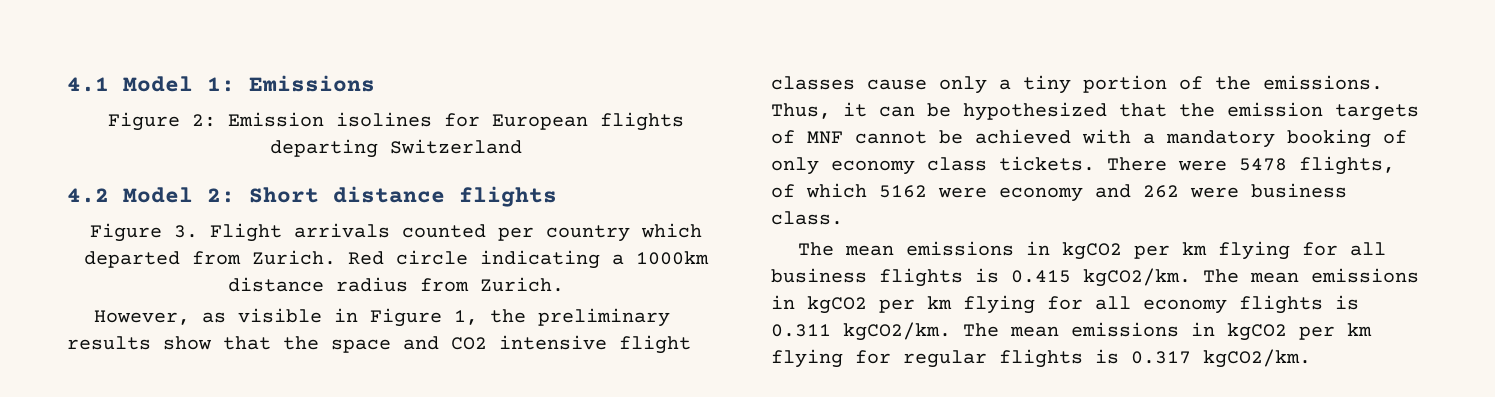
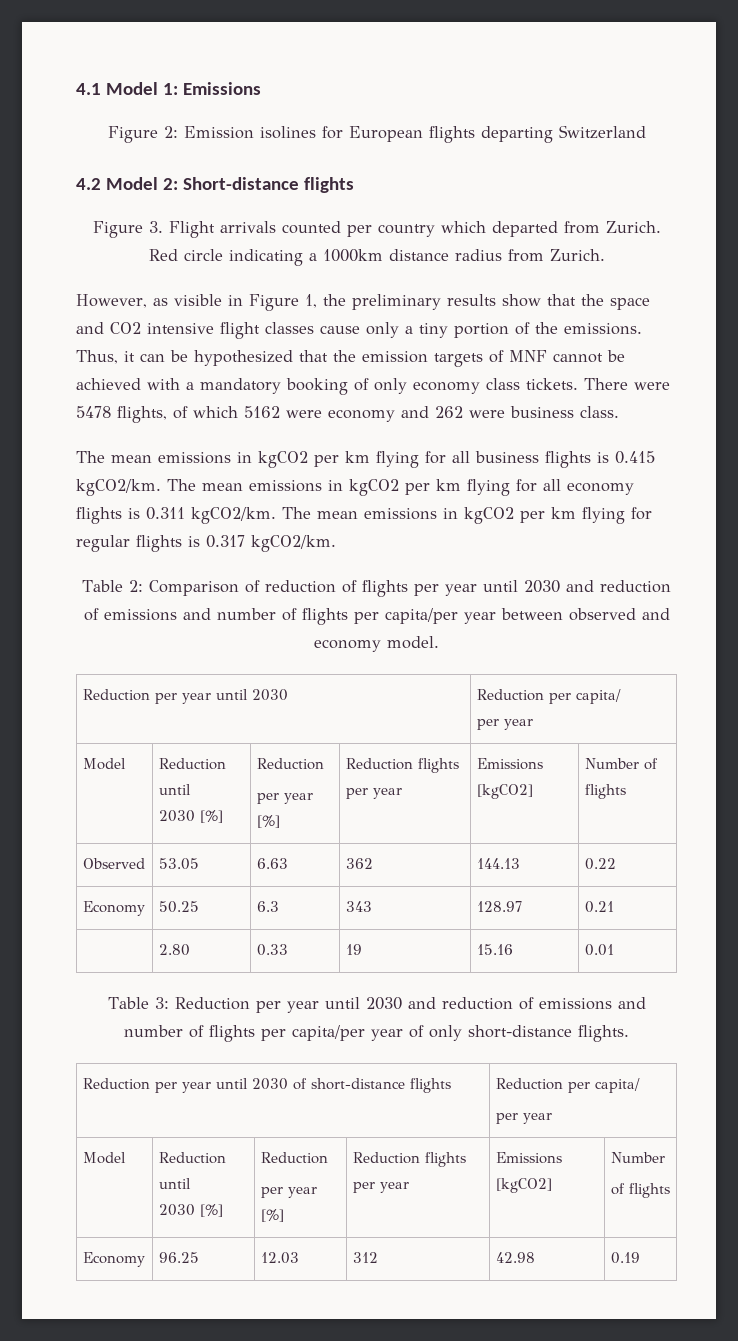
- 4.2 Model 2: Short distance flights
+ 4.2 Model 2: Short-distance flights
+ Table 2: Comparison of reduction of flights per year until 2030 and reduction of emissions and number of flights per capita/per year between observed and economy model.
+ Reduction per year until 2030 | Reduction per capita/
+ per year
+ Model | Reduction until
+ 2030 [%] | Reduction
+ per year [%] | Reduction flights per year | Emissions [kgCO2] | Number of flights
+ Observed | 53.05 | 6.63 | 362 | 144.13 | 0.22
+ Economy | 50.25 | 6.3 | 343 | 128.97 | 0.21
+ | 2.80 | 0.33 | 19 | 15.16 | 0.01
+ Table 3: Reduction per year until 2030 and reduction of emissions and number of flights per capita/per year of only short-distance flights.
+ Reduction per year until 2030 of short-distance flights | Reduction per capita/
+ per year
+ Model | Reduction until
+ 2030 [%] | Reduction
+ per year [%] | Reduction flights per year | Emissions [kgCO2] | Number
+ of flights
+ Economy | 96.25 | 12.03 | 312 | 42.98 | 0.19

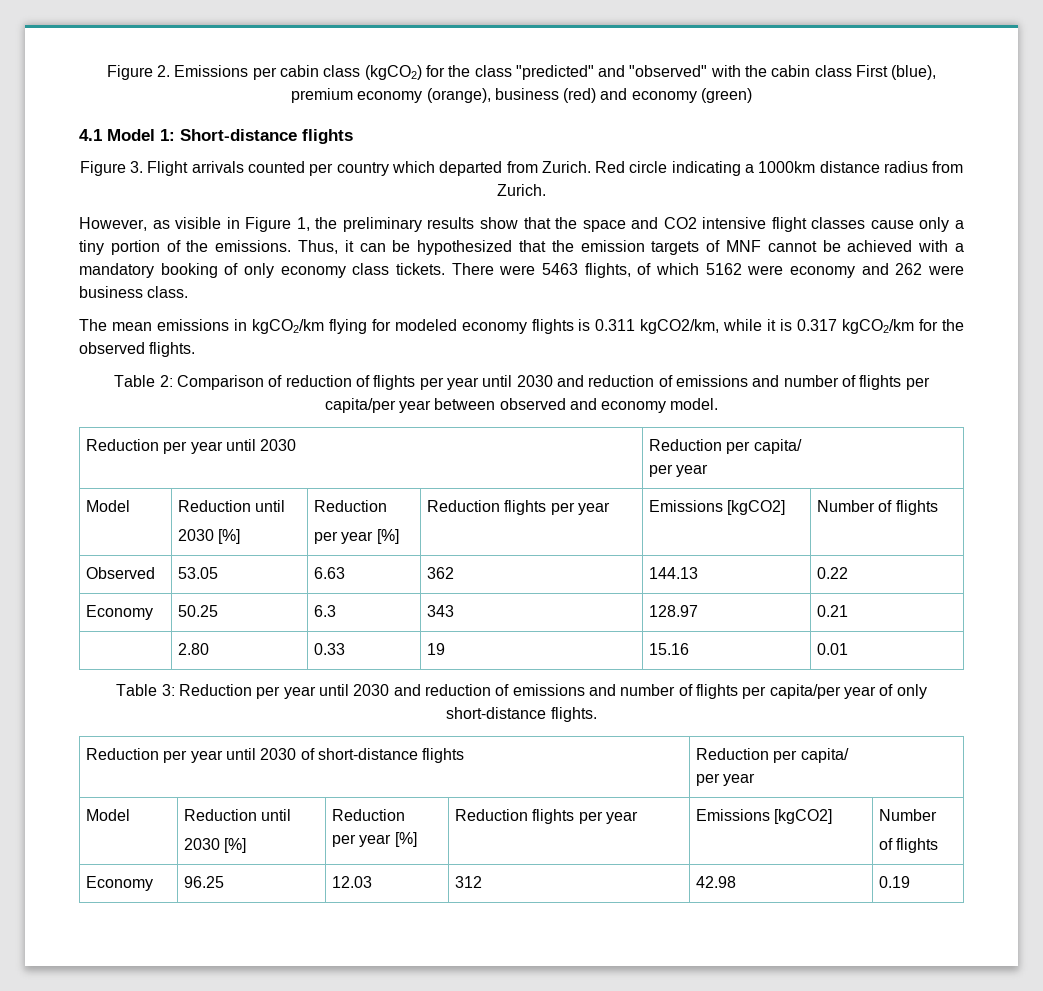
- 4.1 Model 1: Emissions
- Figure 2: Emission isolines for European flights departing Switzerland
- 4.2 Model 2: Short-distance flights
+ Figure 2. Emissions per cabin class (kgCO2) for the class "predicted" and "observed" with the cabin class First (blue), premium economy (orange), business (red) and economy (green)
+ 4.1 Model 1: Short-distance flights
- There were 5478 flights, of which 5162 were economy and 262 were business class.
+ There were 5463 flights, of which 5162 were economy and 262 were business class.
- The mean emissions in kgCO2 per km flying for all business flights is 0.415 kgCO2/km. The mean emissions in kgCO2 per km flying for all economy flights is 0.311 kgCO2/km. The mean emissions in kgCO2 per km flying for regular flights is 0.317 kgCO2/km.
+ The mean emissions in kgCO2/km flying for modeled economy flights is 0.311 kgCO2/km, while it is 0.317 kgCO2/km for the observed flights.

